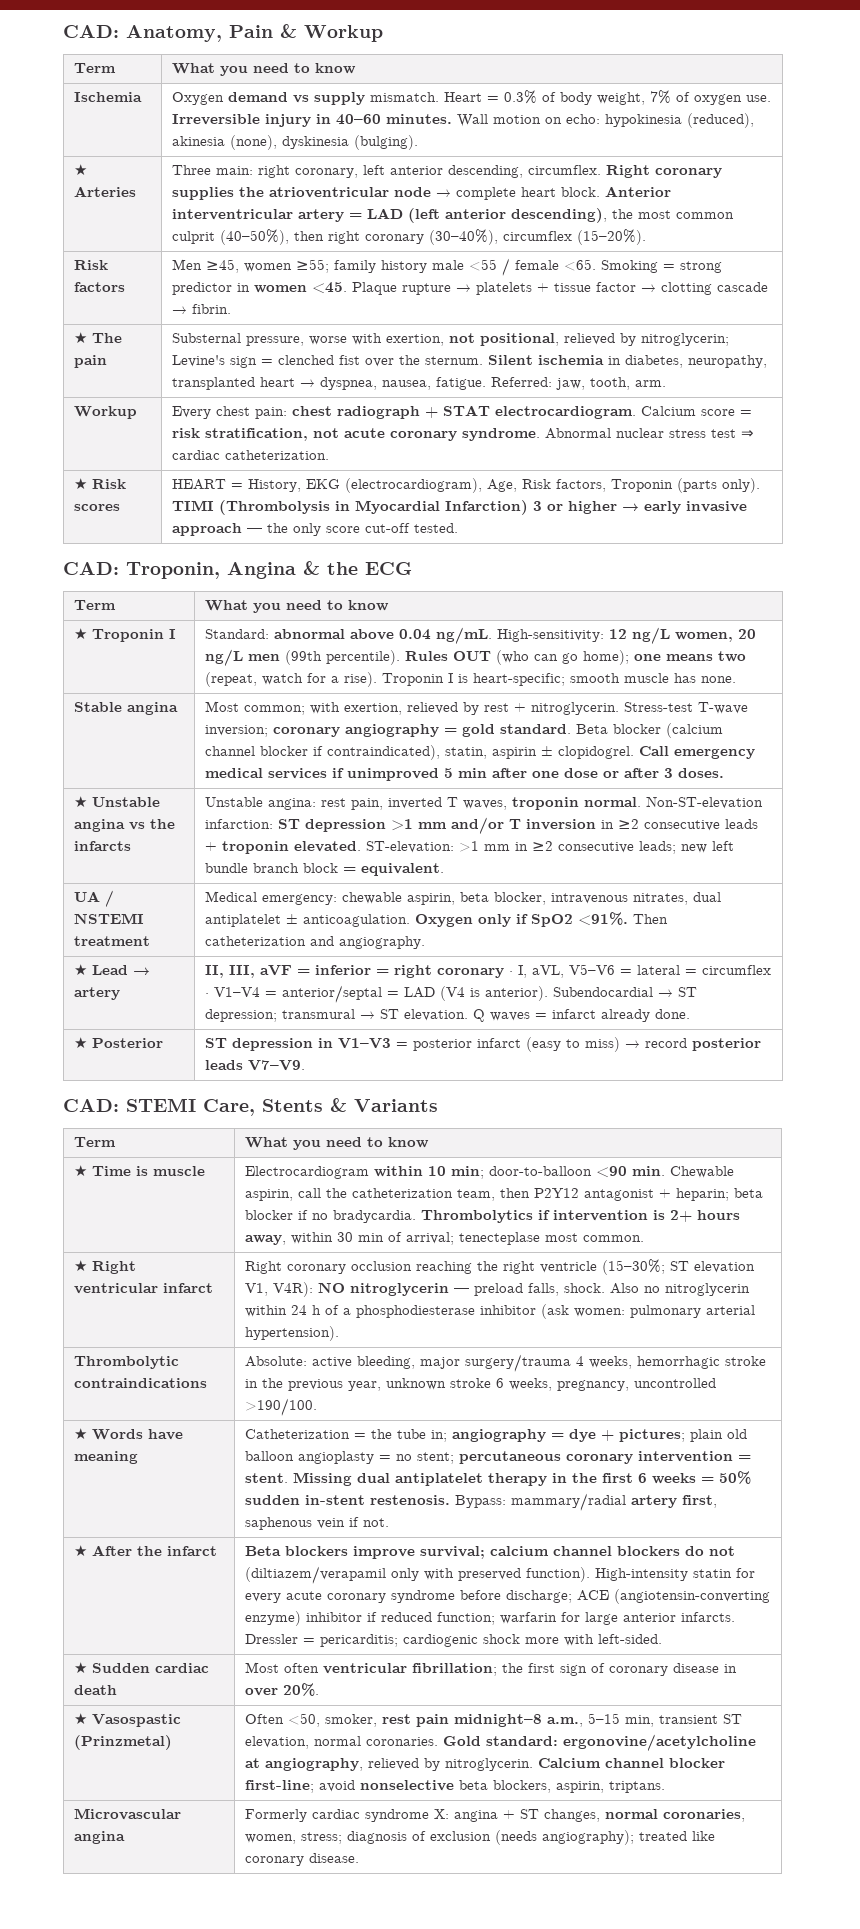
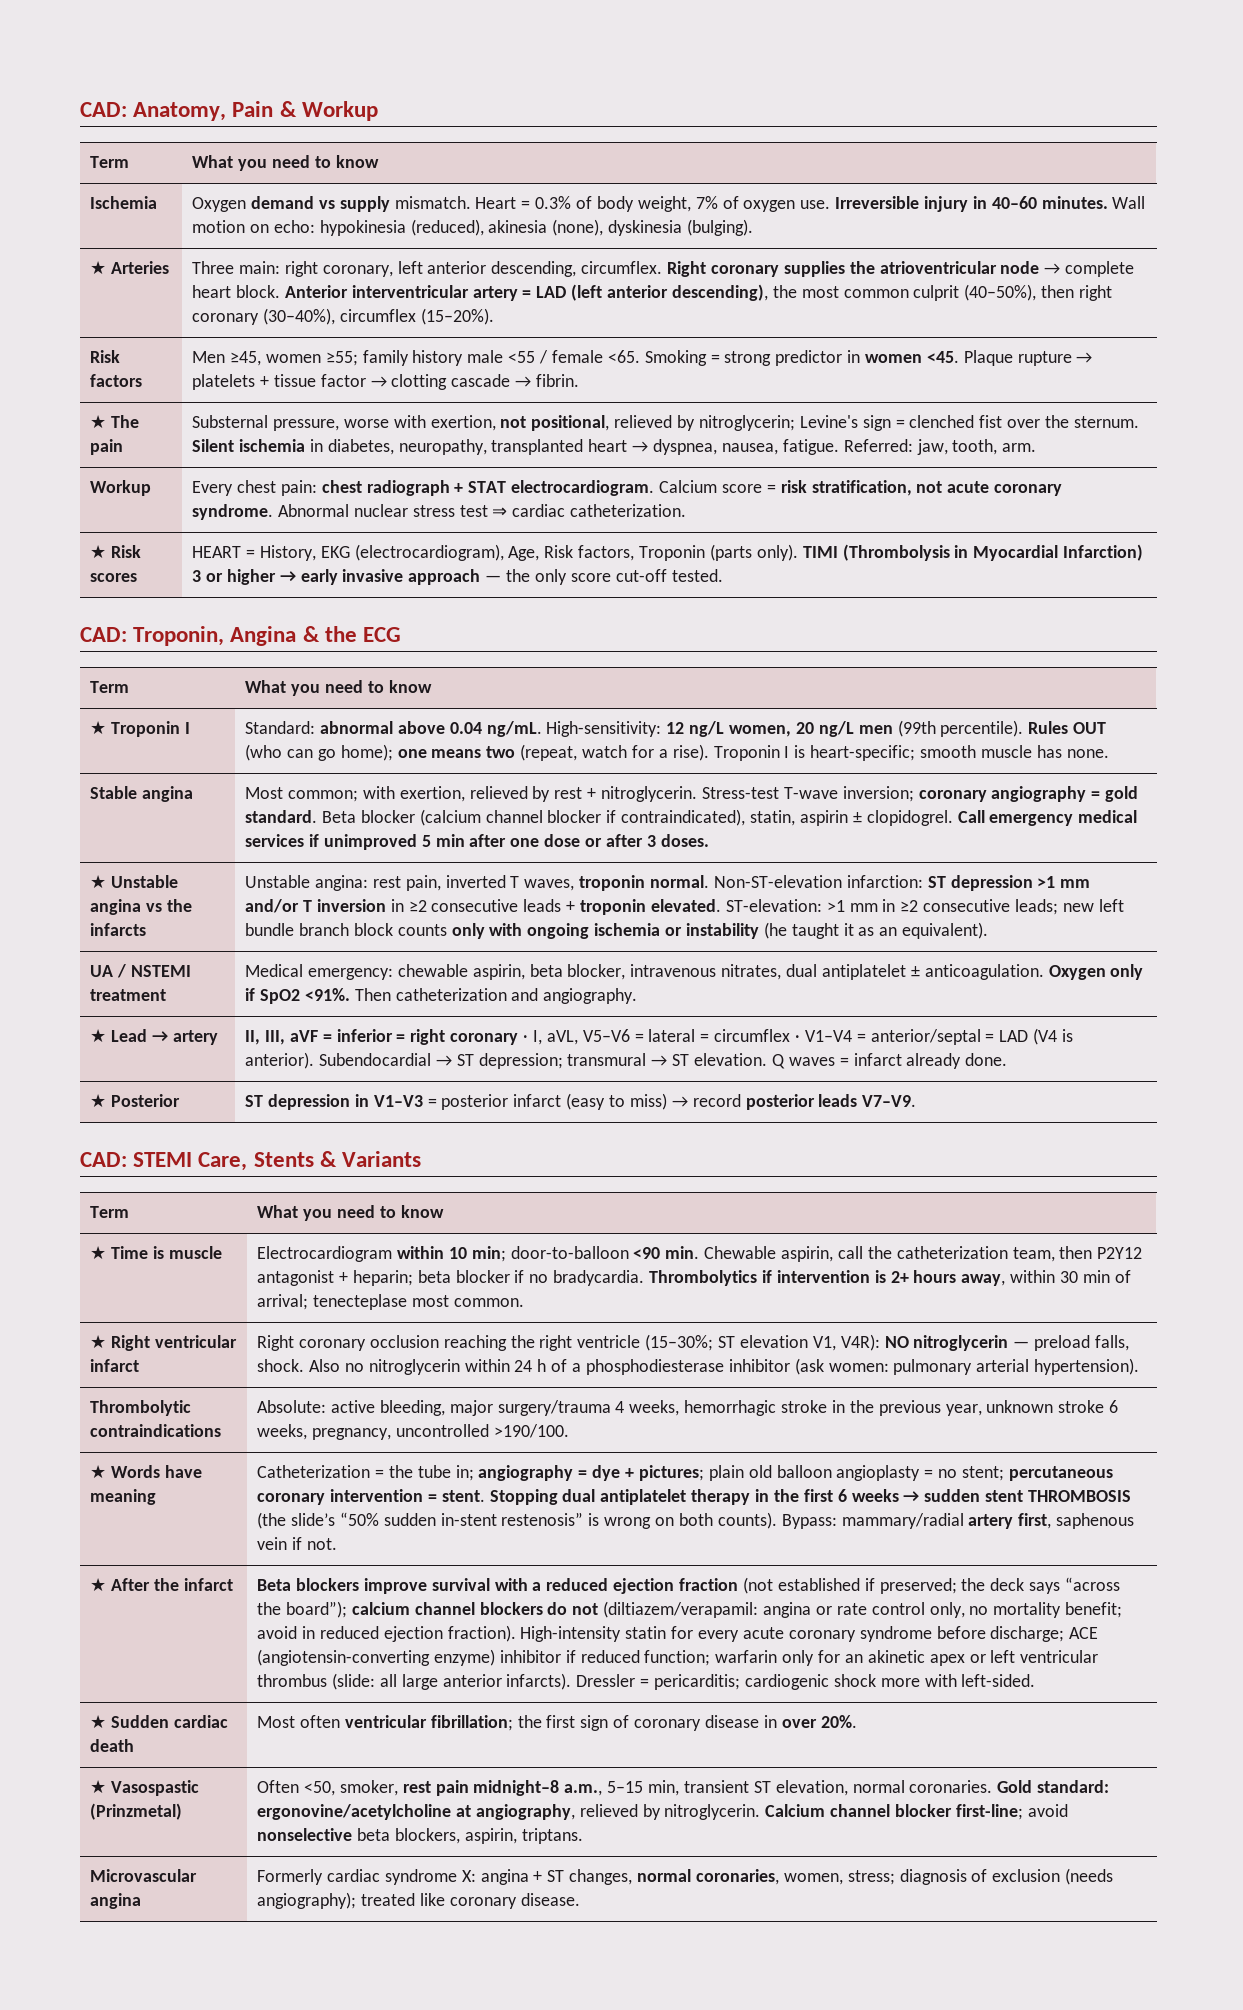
- ST-elevation: >1 mm in ≥2 consecutive leads; new left bundle branch block = equivalent.
+ ST-elevation: >1 mm in ≥2 consecutive leads; new left bundle branch block counts only with ongoing ischemia or instability (he taught it as an equivalent).
- Missing dual antiplatelet therapy in the first 6 weeks = 50% sudden in-stent restenosis.
+ Stopping dual antiplatelet therapy in the first 6 weeks → sudden stent THROMBOSIS (the slide’s “50% sudden in-stent restenosis” is wrong on both counts).
- Beta blockers improve survival; calcium channel blockers do not (diltiazem/verapamil only with preserved function).
+ Beta blockers improve survival with a reduced ejection fraction (not established if preserved; the deck says “across the board”); calcium channel blockers do not (diltiazem/verapamil: angina or rate control only, no mortality benefit; avoid in reduced ejection fraction).
- High-intensity statin for every acute coronary syndrome before discharge; ACE (angiotensin-converting enzyme) inhibitor if reduced function; warfarin for large anterior infarcts.
+ High-intensity statin for every acute coronary syndrome before discharge; ACE (angiotensin-converting enzyme) inhibitor if reduced function; warfarin only for an akinetic apex or left ventricular thrombus (slide: all large anterior infarcts).

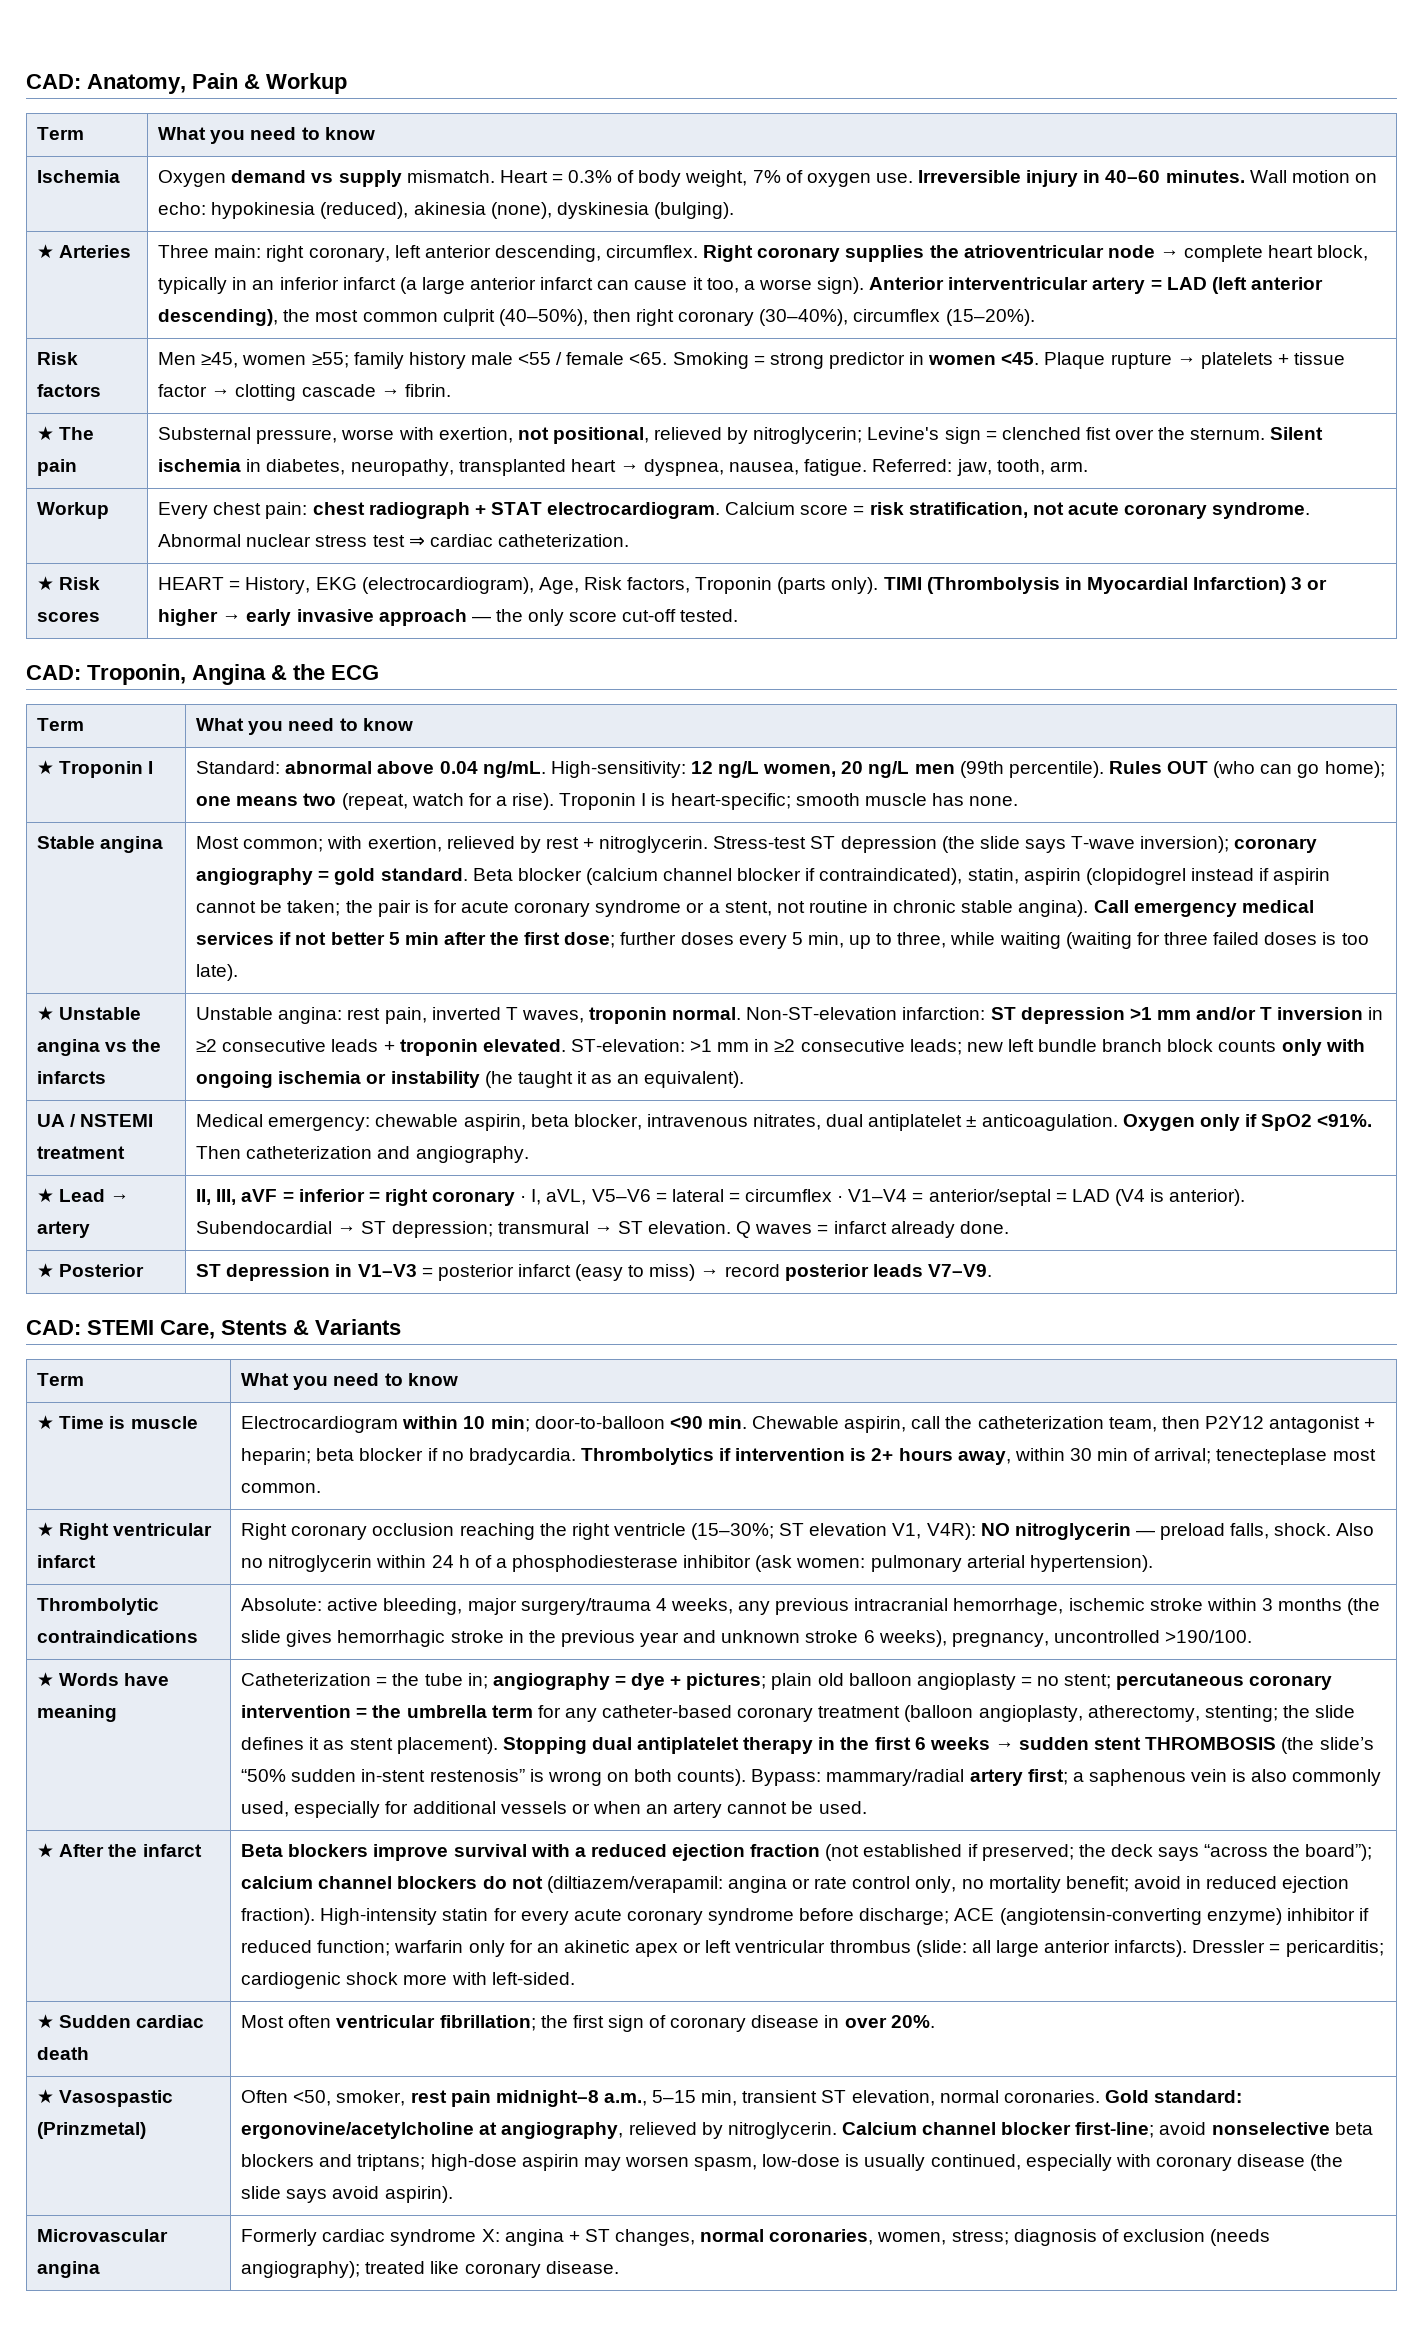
- Right coronary supplies the atrioventricular node → complete heart block.
+ Right coronary supplies the atrioventricular node → complete heart block, typically in an inferior infarct (a large anterior infarct can cause it too, a worse sign).
- Stress-test T-wave inversion; coronary angiography = gold standard.
+ Stress-test ST depression (the slide says T-wave inversion); coronary angiography = gold standard.
- Beta blocker (calcium channel blocker if contraindicated), statin, aspirin ± clopidogrel.
+ Beta blocker (calcium channel blocker if contraindicated), statin, aspirin (clopidogrel instead if aspirin cannot be taken; the pair is for acute coronary syndrome or a stent, not routine in chronic stable angina).
- Call emergency medical services if unimproved 5 min after one dose or after 3 doses.
+ Call emergency medical services if not better 5 min after the first dose; further doses every 5 min, up to three, while waiting (waiting for three failed doses is too late).
- Thrombolytic contraindications | Absolute: active bleeding, major surgery/trauma 4 weeks, hemorrhagic stroke in the previous year, unknown stroke 6 weeks, pregnancy, uncontrolled >190/100.
+ Thrombolytic contraindications | Absolute: active bleeding, major surgery/trauma 4 weeks, any previous intracranial hemorrhage, ischemic stroke within 3 months (the slide gives hemorrhagic stroke in the previous year and unknown stroke 6 weeks), pregnancy, uncontrolled >190/100.
- Catheterization = the tube in; angiography = dye + pictures; plain old balloon angioplasty = no stent; percutaneous coronary intervention = stent.
+ Catheterization = the tube in; angiography = dye + pictures; plain old balloon angioplasty = no stent; percutaneous coronary intervention = the umbrella term for any catheter-based coronary treatment (balloon angioplasty, atherectomy, stenting; the slide defines it as stent placement).
- Bypass: mammary/radial artery first, saphenous vein if not.
+ Bypass: mammary/radial artery first; a saphenous vein is also commonly used, especially for additional vessels or when an artery cannot be used.
- Calcium channel blocker first-line; avoid nonselective beta blockers, aspirin, triptans.
+ Calcium channel blocker first-line; avoid nonselective beta blockers and triptans; high-dose aspirin may worsen spasm, low-dose is usually continued, especially with coronary disease (the slide says avoid aspirin).

